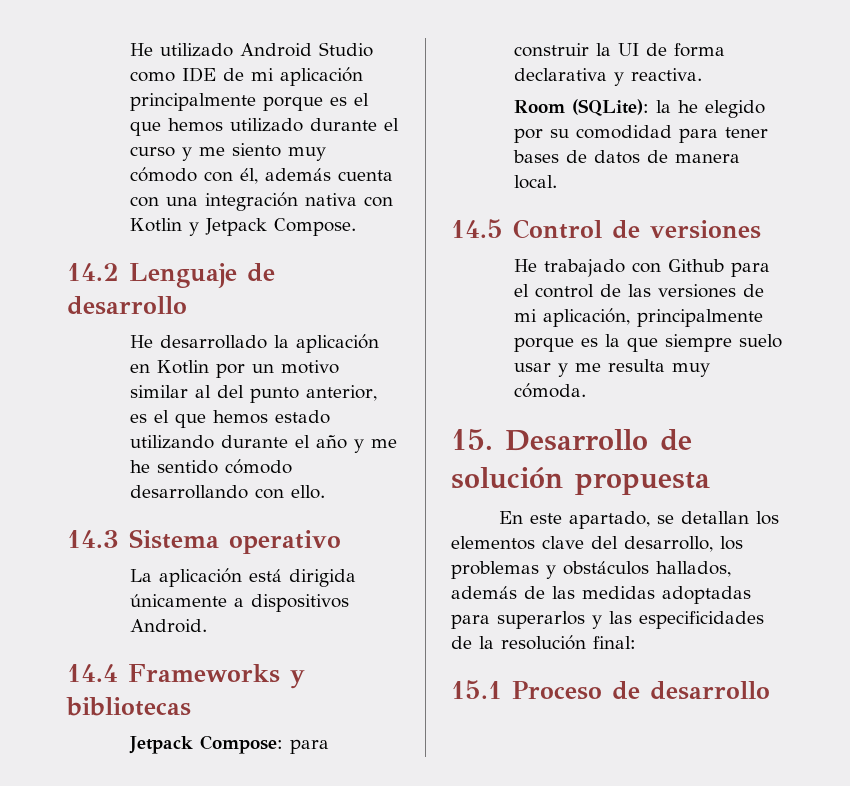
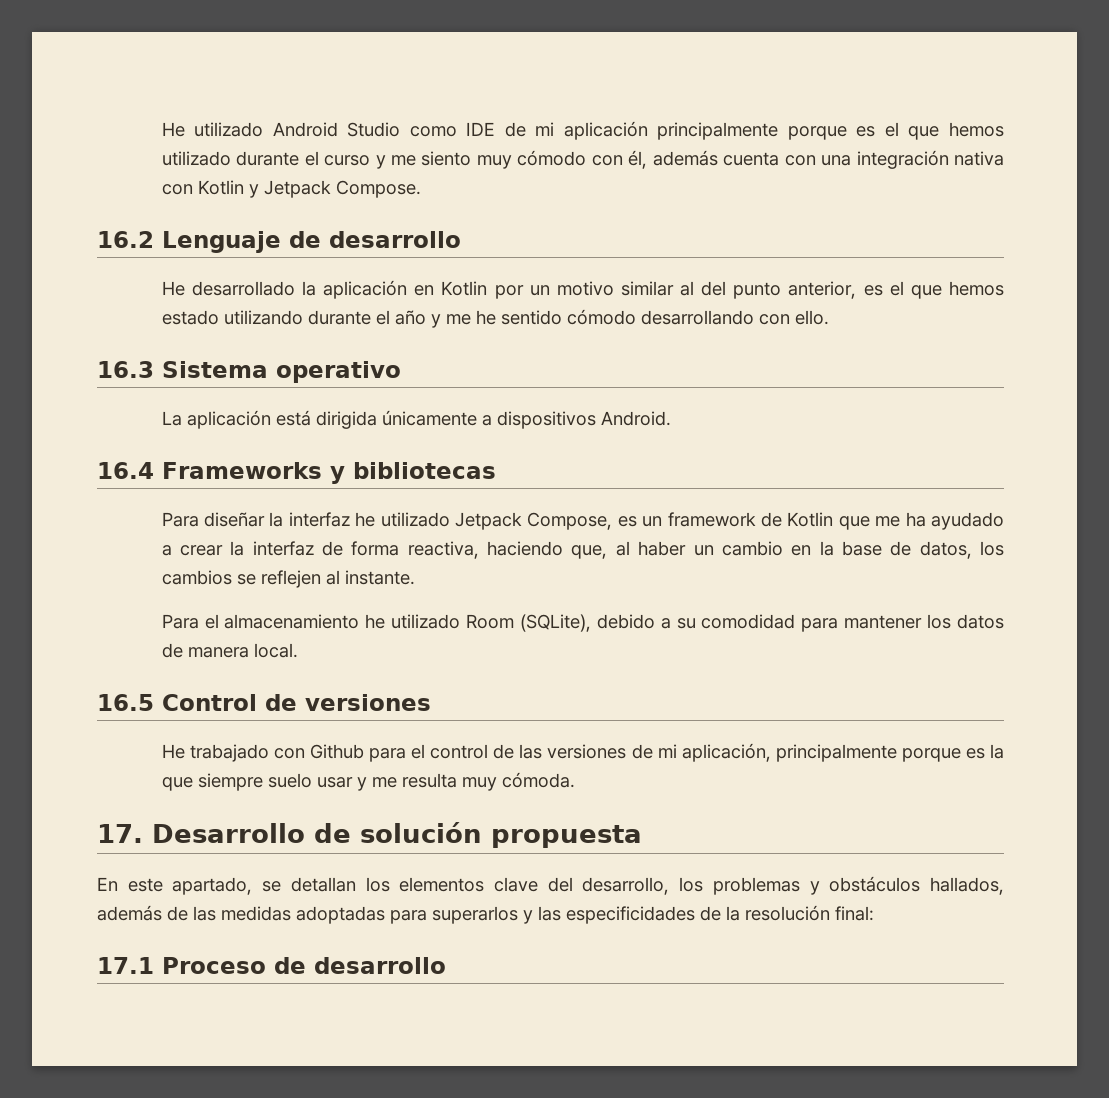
- 14.2 Lenguaje de desarrollo
+ 16.2 Lenguaje de desarrollo
- 14.3 Sistema operativo
+ 16.3 Sistema operativo
- 14.4 Frameworks y bibliotecas
+ 16.4 Frameworks y bibliotecas
- Jetpack Compose: para construir la UI de forma declarativa y reactiva.
- Room (SQLite): la he elegido por su comodidad para tener bases de datos de manera local.
+ Para diseñar la interfaz he utilizado Jetpack Compose, es un framework de Kotlin que me ha ayudado a crear la interfaz de forma reactiva, haciendo que, al haber un cambio en la base de datos, los cambios se reflejen al instante.
+ Para el almacenamiento he utilizado Room (SQLite), debido a su comodidad para mantener los datos de manera local.
- 14.5 Control de versiones
+ 16.5 Control de versiones
- 15. Desarrollo de solución propuesta
+ 17. Desarrollo de solución propuesta
- 15.1 Proceso de desarrollo
+ 17.1 Proceso de desarrollo

